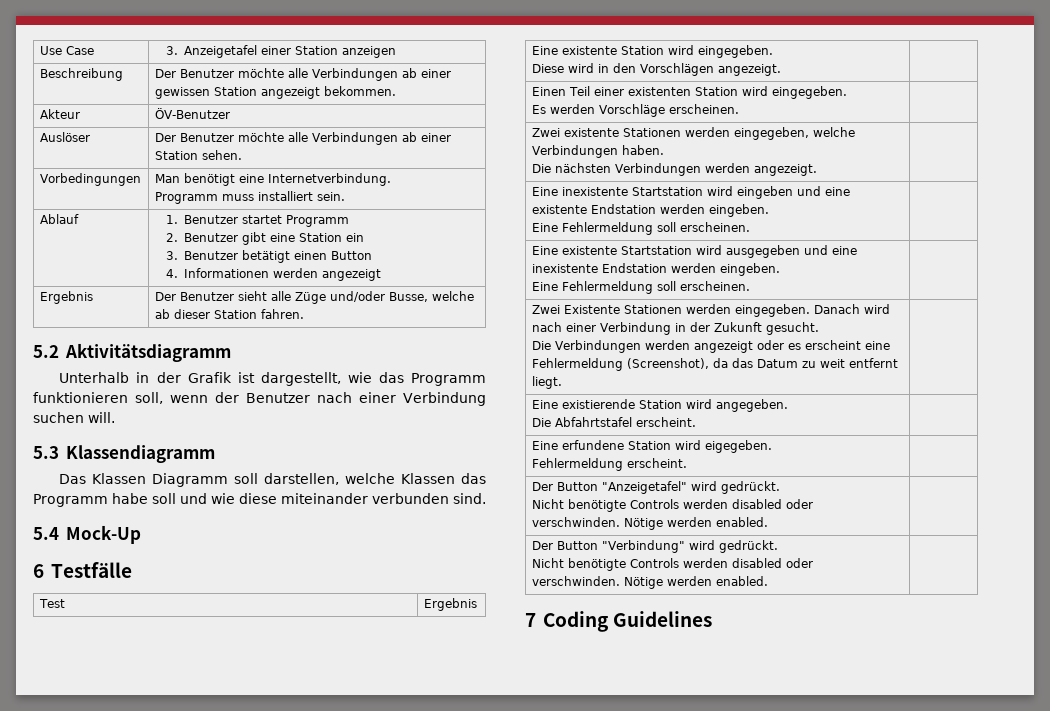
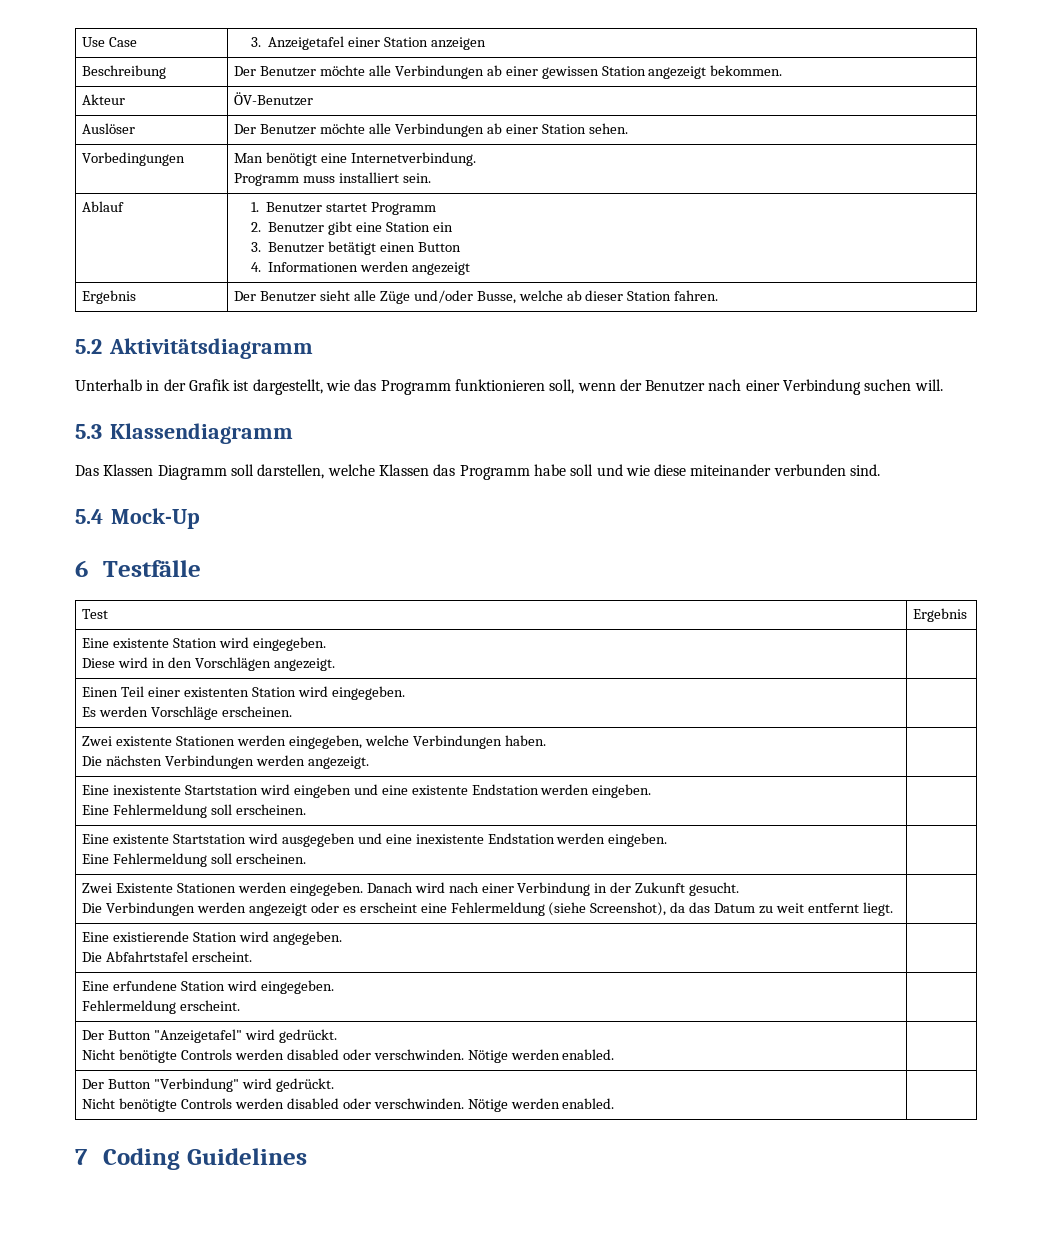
  Zwei Existente Stationen werden eingegeben. Danach wird nach einer Verbindung in der Zukunft gesucht.
- Die Verbindungen werden angezeigt oder es erscheint eine Fehlermeldung (Screenshot), da das Datum zu weit entfernt liegt. |
+ Die Verbindungen werden angezeigt oder es erscheint eine Fehlermeldung (siehe Screenshot), da das Datum zu weit entfernt liegt. |
- Eine erfundene Station wird eigegeben.
+ Eine erfundene Station wird eingegeben.

